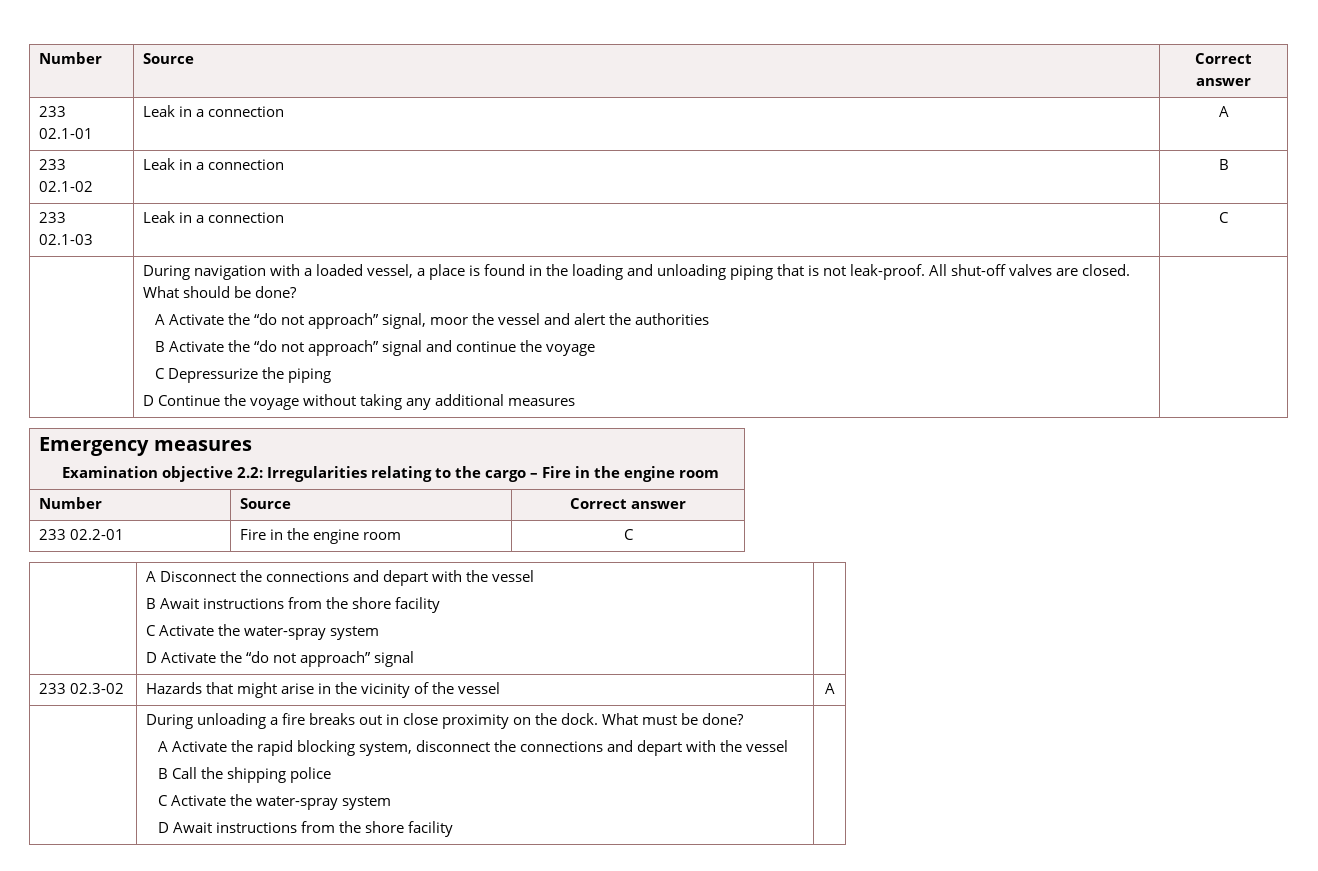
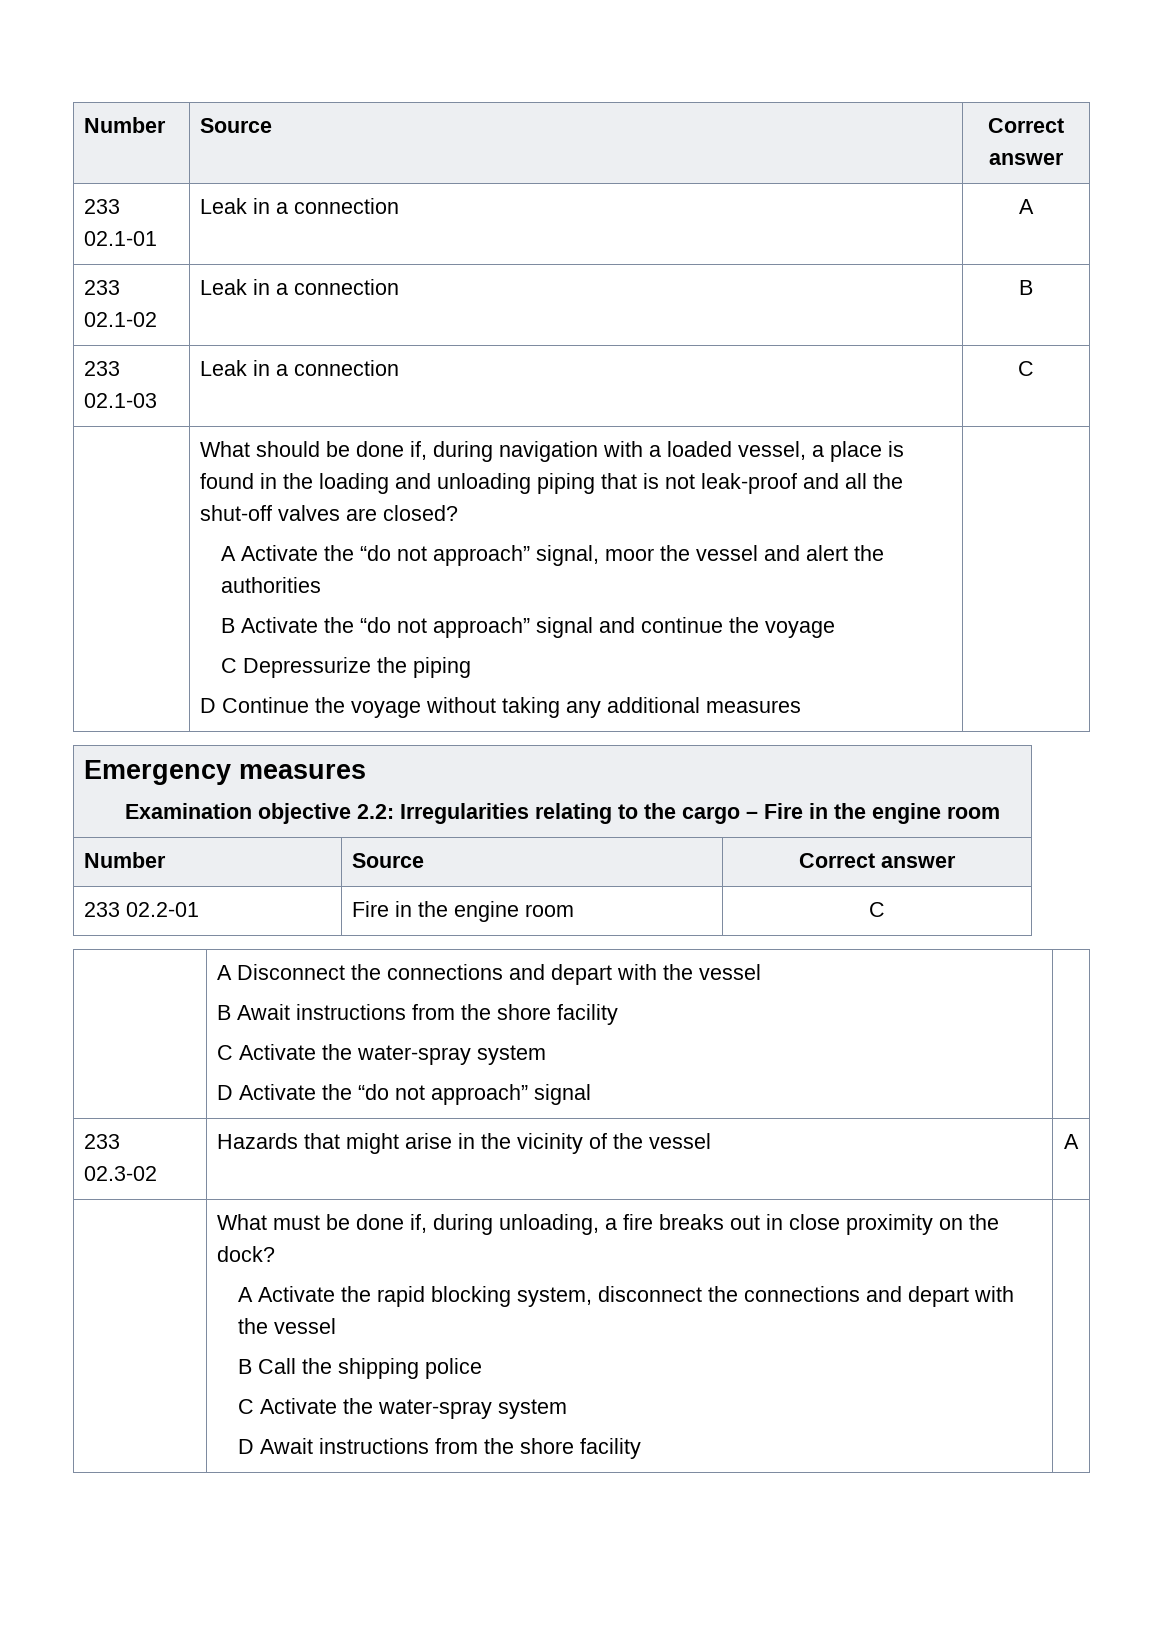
- During navigation with a loaded vessel, a place is found in the loading and unloading piping that is not leak-proof. All shut-off valves are closed. What should be done?
+ What should be done if, during navigation with a loaded vessel, a place is found in the loading and unloading piping that is not leak-proof and all the shut-off valves are closed?
- During unloading a fire breaks out in close proximity on the dock. What must be done?
+ What must be done if, during unloading, a fire breaks out in close proximity on the dock?

